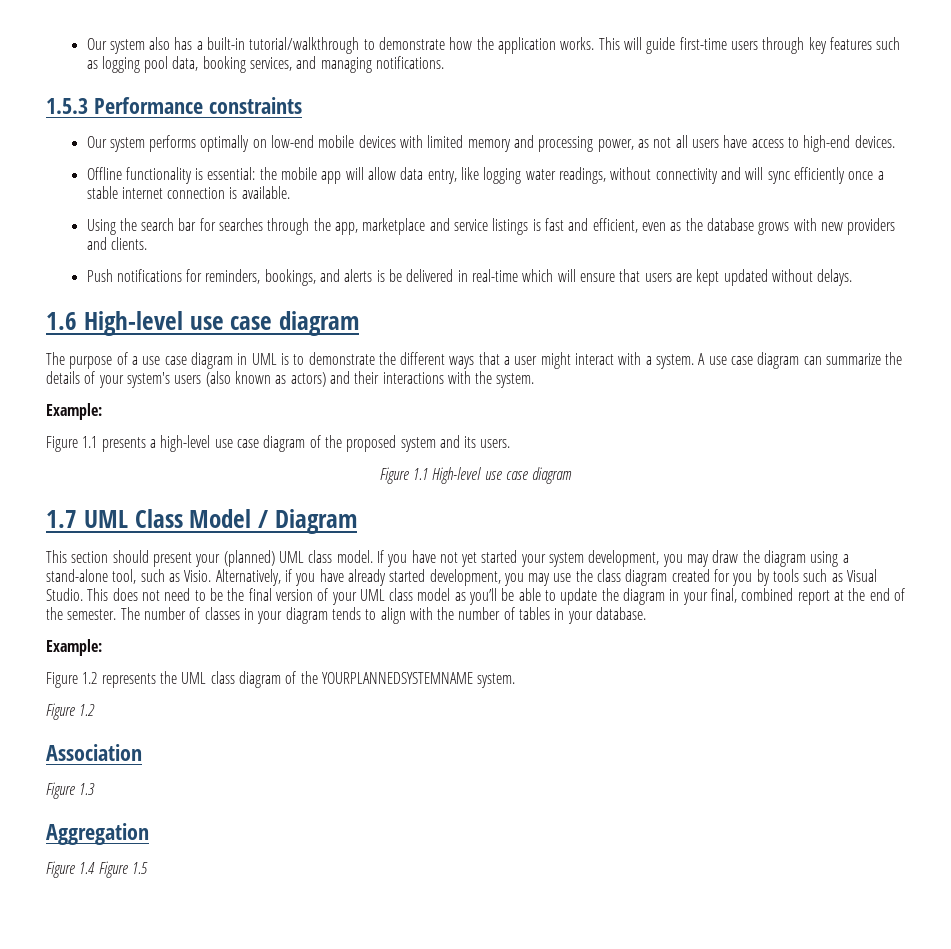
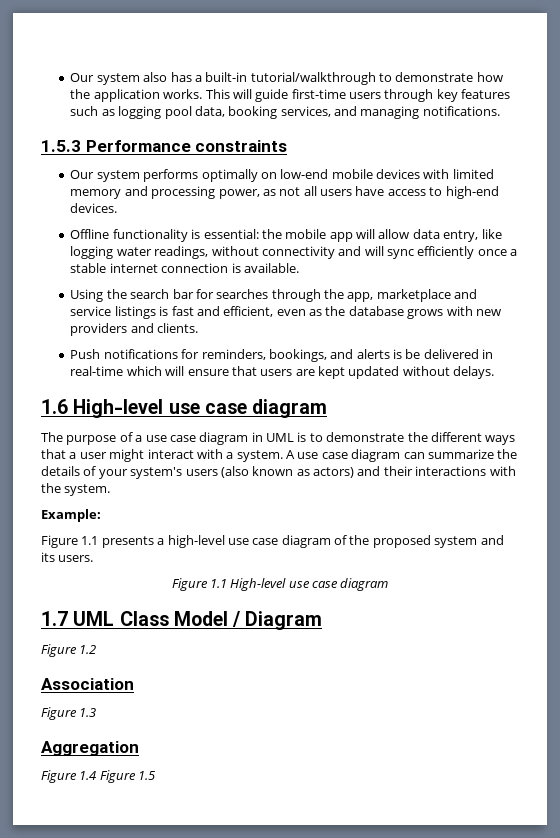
- This section should present your (planned) UML class model. If you have not yet started your system development, you may draw the diagram using a stand-alone tool, such as Visio. Alternatively, if you have already started development, you may use the class diagram created for you by tools such as Visual Studio. This does not need to be the final version of your UML class model as you’ll be able to update the diagram in your final, combined report at the end of the semester. The number of classes in your diagram tends to align with the number of tables in your database.
- Example:
- Figure 1.2 represents the UML class diagram of the YOURPLANNEDSYSTEMNAME system.

